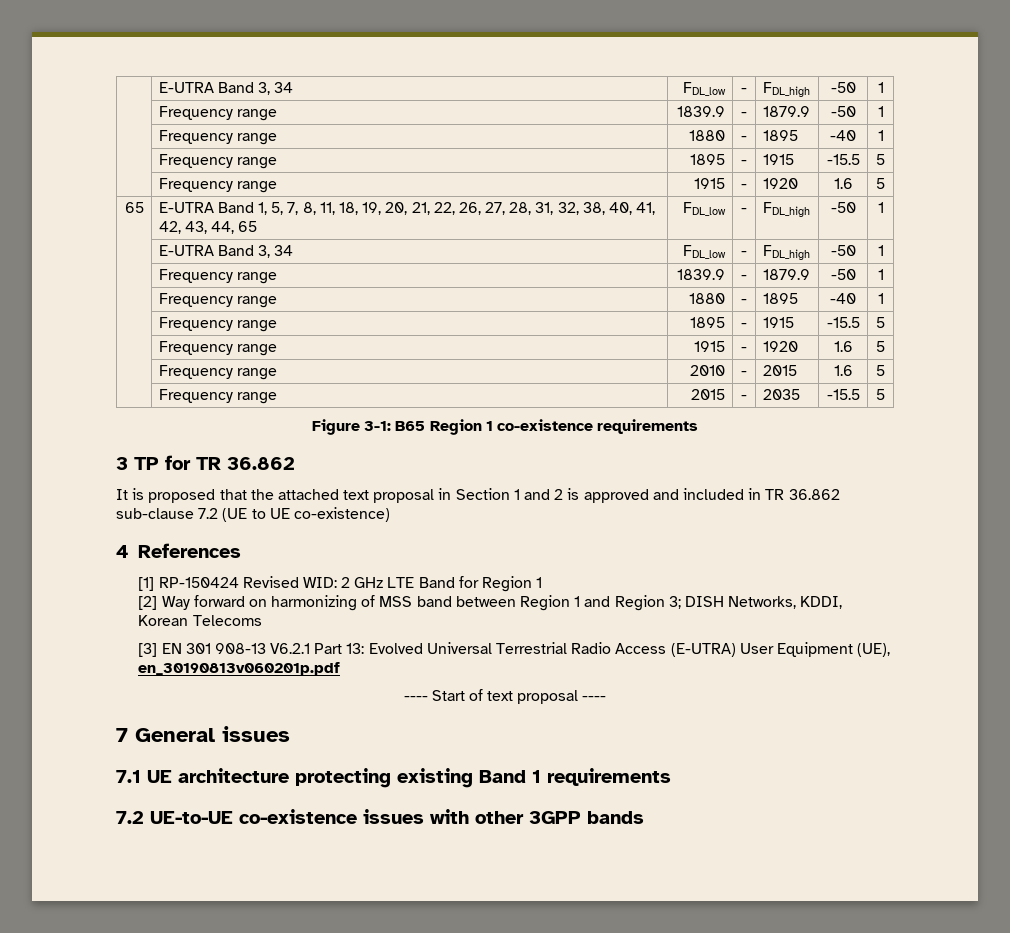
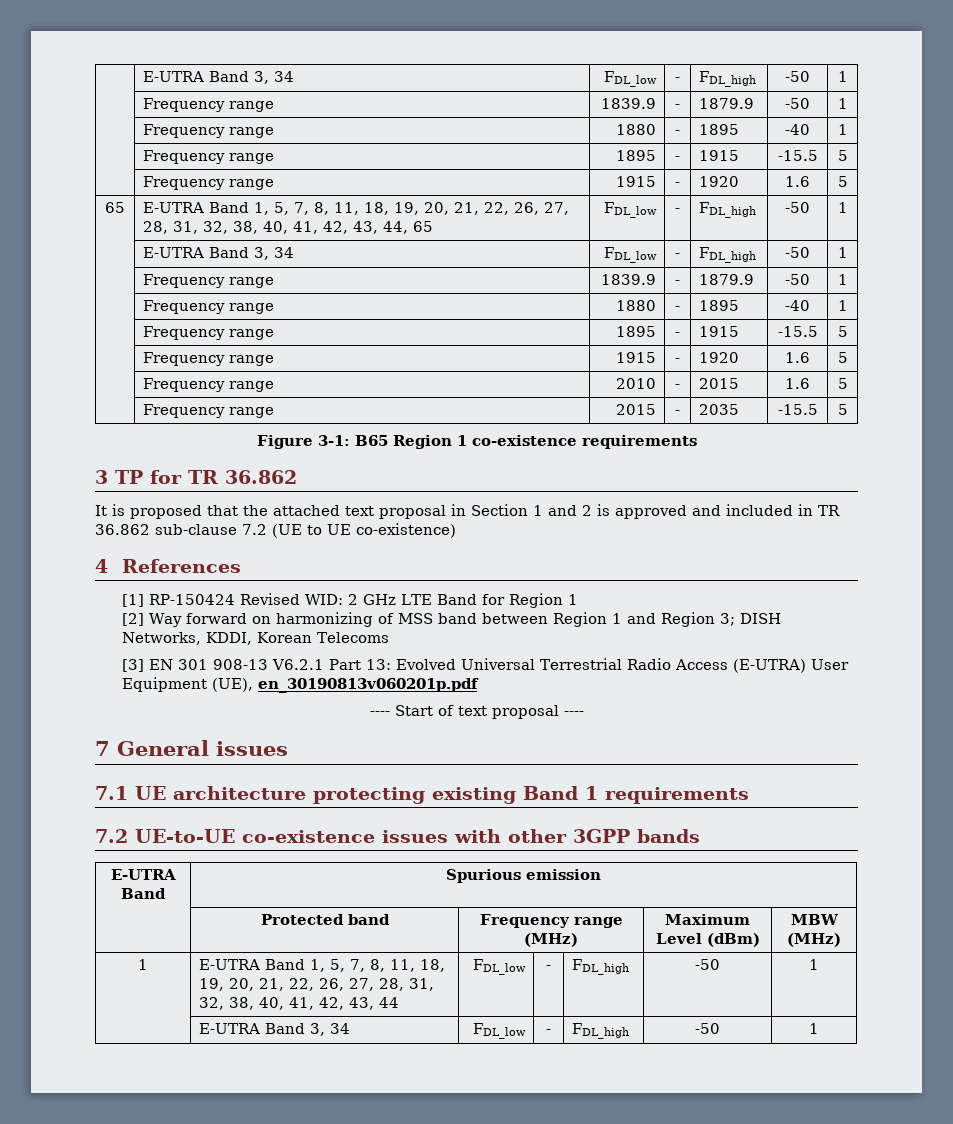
+ E-UTRA Band | Spurious emission
+ | Protected band | Frequency range (MHz) | Maximum Level (dBm) | MBW (MHz)
+ 1 | E-UTRA Band 1, 5, 7, 8, 11, 18, 19, 20, 21, 22, 26, 27, 28, 31, 32, 38, 40, 41, 42, 43, 44 | FDL_low | - | FDL_high | -50 | 1
+ | E-UTRA Band 3, 34 | FDL_low | - | FDL_high | -50 | 1

